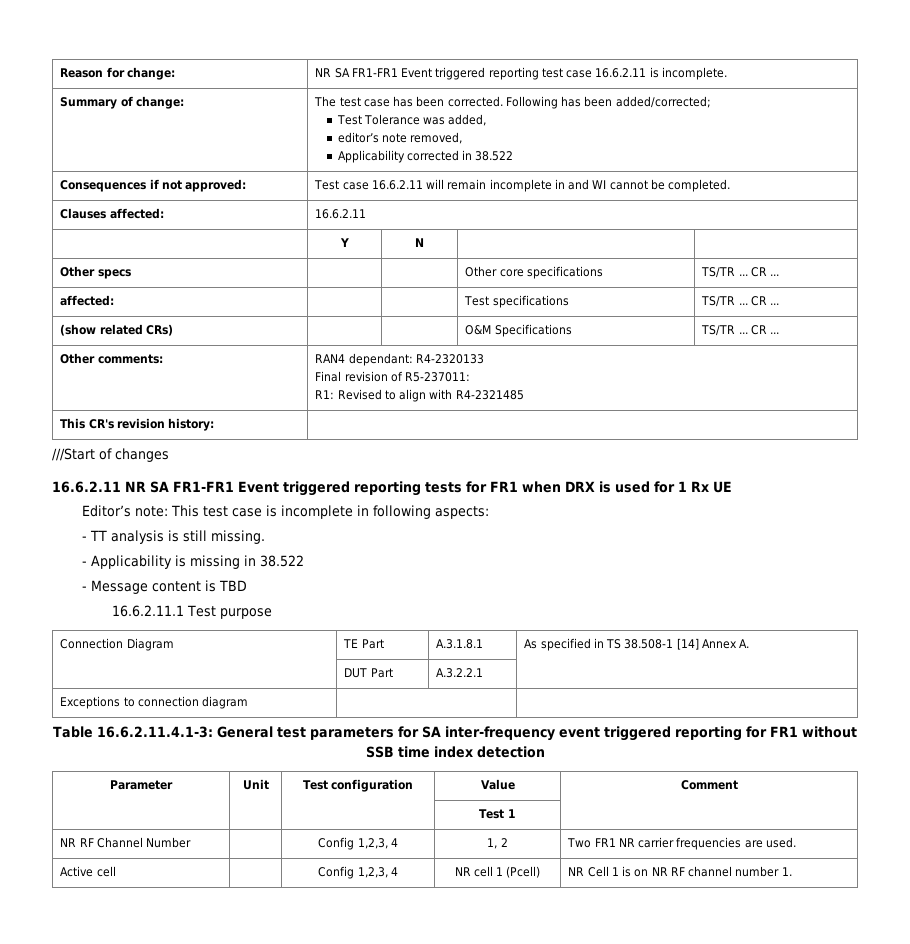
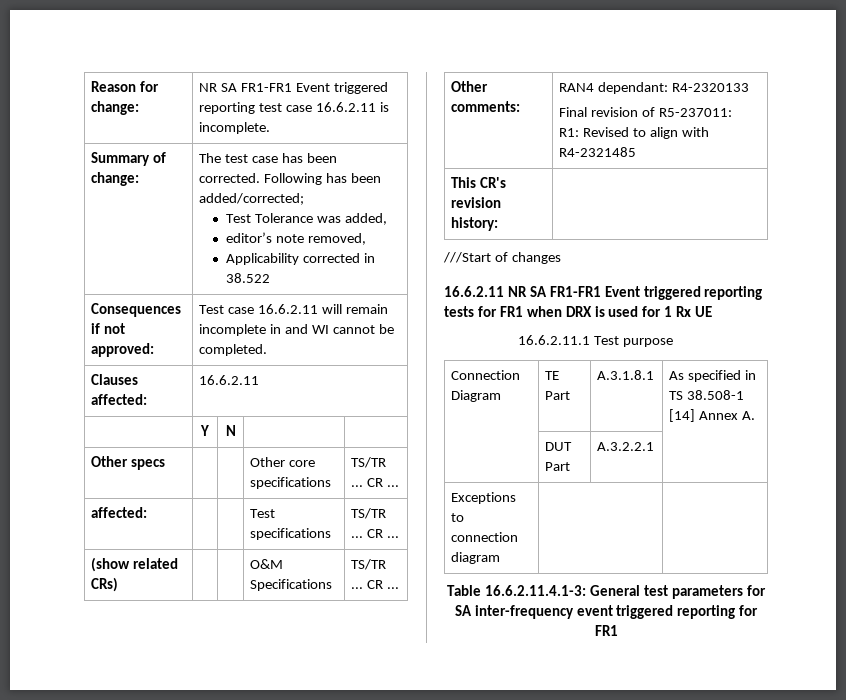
- Editor’s note: This test case is incomplete in following aspects:
- - TT analysis is still missing.
- - Applicability is missing in 38.522
- - Message content is TBD
- Table 16.6.2.11.4.1-3: General test parameters for SA inter-frequency event triggered reporting for FR1 without SSB time index detection
- Parameter | Unit | Test configuration | Value | Comment
- | | | Test 1 |
- NR RF Channel Number | | Config 1,2,3, 4 | 1, 2 | Two FR1 NR carrier frequencies are used.
- Active cell | | Config 1,2,3, 4 | NR cell 1 (Pcell) | NR Cell 1 is on NR RF channel number 1.
+ Table 16.6.2.11.4.1-3: General test parameters for SA inter-frequency event triggered reporting for FR1

